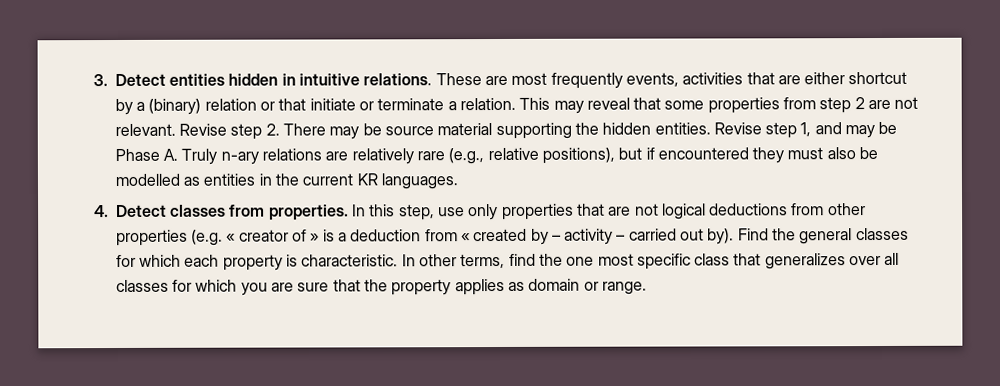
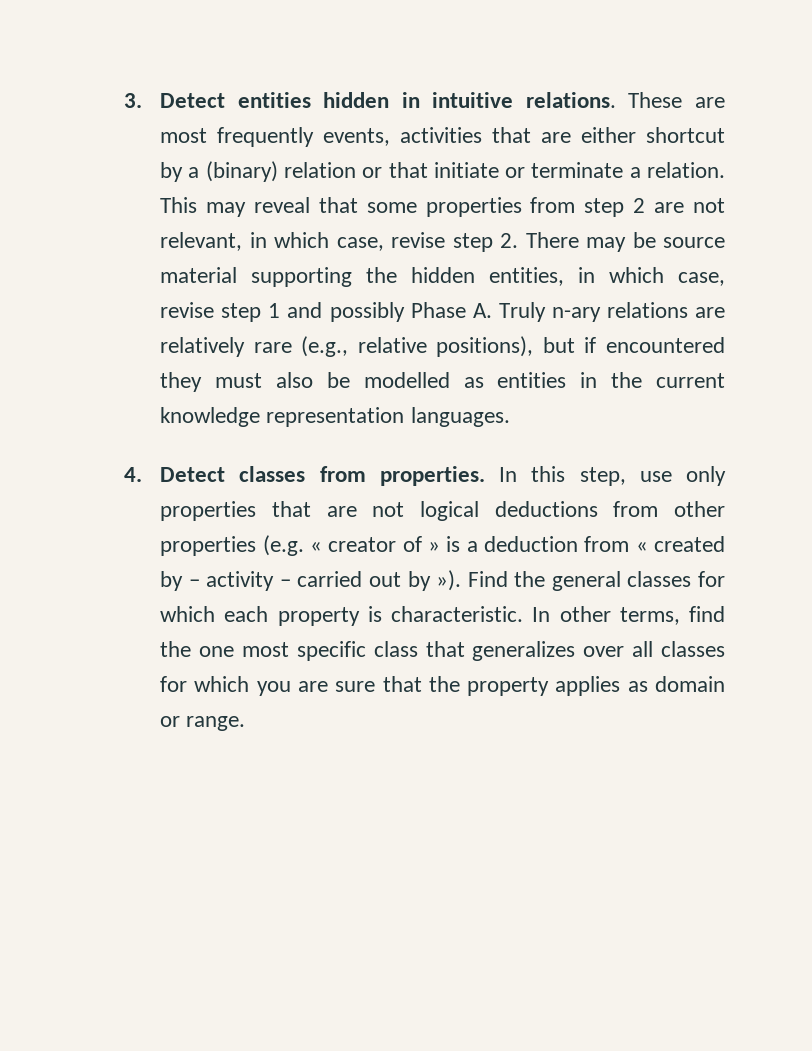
- This may reveal that some properties from step 2 are not relevant. Revise step 2. There may be source material supporting the hidden entities. Revise step 1, and may be Phase A. Truly n-ary relations are relatively rare (e.g., relative positions), but if encountered they must also be modelled as entities in the current KR languages.
+ This may reveal that some properties from step 2 are not relevant, in which case, revise step 2. There may be source material supporting the hidden entities, in which case, revise step 1 and possibly Phase A. Truly n-ary relations are relatively rare (e.g., relative positions), but if encountered they must also be modelled as entities in the current knowledge representation languages.
- In this step, use only properties that are not logical deductions from other properties (e.g. « creator of » is a deduction from « created by – activity – carried out by).
+ In this step, use only properties that are not logical deductions from other properties (e.g. « creator of » is a deduction from « created by – activity – carried out by »).

